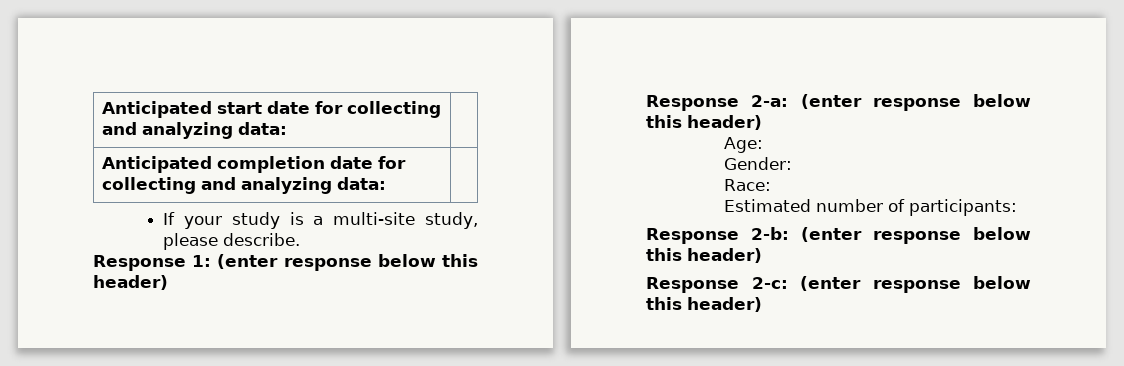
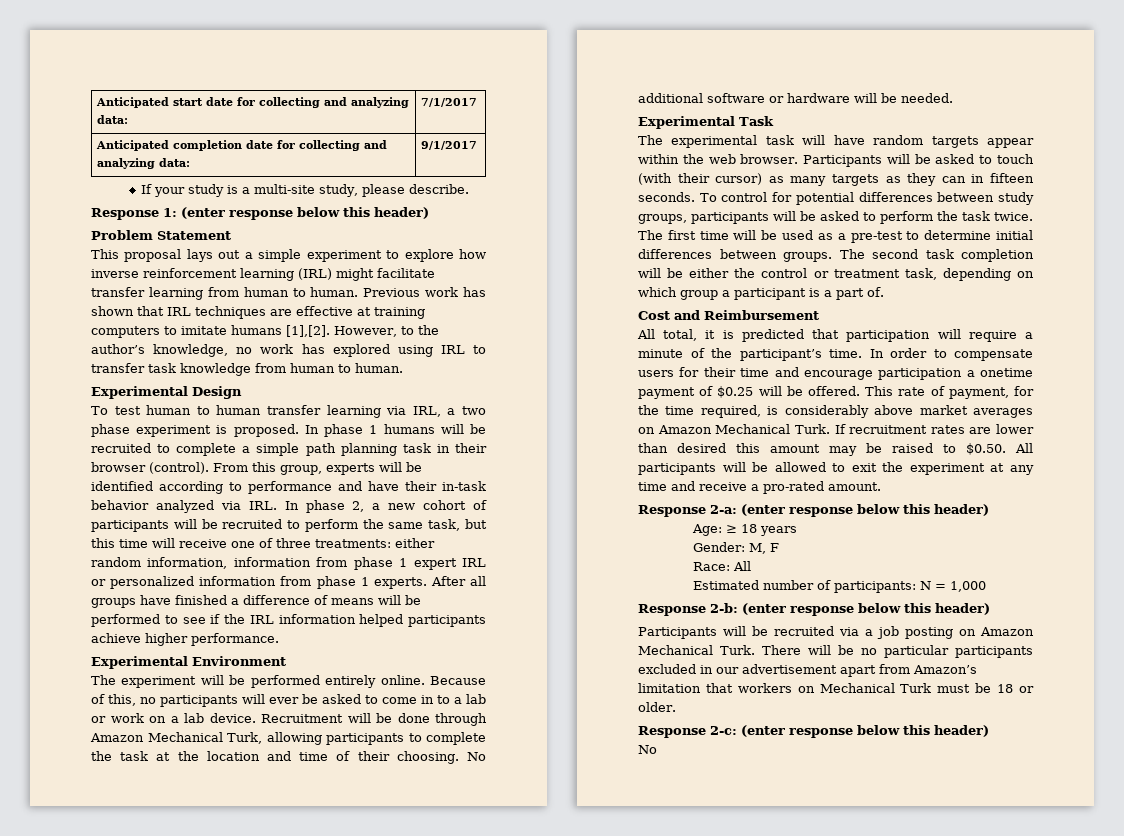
- Anticipated start date for collecting and analyzing data: |
+ Anticipated start date for collecting and analyzing data: | 7/1/2017
- Anticipated completion date for collecting and analyzing data: |
+ Anticipated completion date for collecting and analyzing data: | 9/1/2017
+ Problem Statement
+ This proposal lays out a simple experiment to explore how inverse reinforcement learning (IRL) might facilitate transfer learning from human to human. Previous work has shown that IRL techniques are effective at training computers to imitate humans [1],[2]. However, to the author’s knowledge, no work has explored using IRL to transfer task knowledge from human to human.
+ Experimental Design
+ To test human to human transfer learning via IRL, a two phase experiment is proposed. In phase 1 humans will be recruited to complete a simple path planning task in their browser (control). From this group, experts will be identified according to performance and have their in-task behavior analyzed via IRL. In phase 2, a new cohort of participants will be recruited to perform the same task, but this time will receive one of three treatments: either random information, information from phase 1 expert IRL or personalized information from phase 1 experts. After all groups have finished a difference of means will be performed to see if the IRL information helped participants achieve higher performance.
+ Experimental Environment
+ The experiment will be performed entirely online. Because of this, no participants will ever be asked to come in to a lab or work on a lab device. Recruitment will be done through Amazon Mechanical Turk, allowing participants to complete the task at the location and time of their choosing. No additional software or hardware will be needed.
+ Experimental Task
+ The experimental task will have random targets appear within the web browser. Participants will be asked to touch (with their cursor) as many targets as they can in fifteen seconds. To control for potential differences between study groups, participants will be asked to perform the task twice. The first time will be used as a pre-test to determine initial differences between groups. The second task completion will be either the control or treatment task, depending on which group a participant is a part of.
+ Cost and Reimbursement
+ All total, it is predicted that participation will require a minute of the participant’s time. In order to compensate users for their time and encourage participation a onetime payment of $0.25 will be offered. This rate of payment, for the time required, is considerably above market averages on Amazon Mechanical Turk. If recruitment rates are lower than desired this amount may be raised to $0.50. All participants will be allowed to exit the experiment at any time and receive a pro-rated amount.
- Age:
+ Age: ≥ 18 years
- Gender:
+ Gender: M, F
- Race:
+ Race: All
- Estimated number of participants:
+ Estimated number of participants: N = 1,000
+ Participants will be recruited via a job posting on Amazon Mechanical Turk. There will be no particular participants excluded in our advertisement apart from Amazon’s limitation that workers on Mechanical Turk must be 18 or older.
  Response 2-c: (enter response below this header)
+ No

